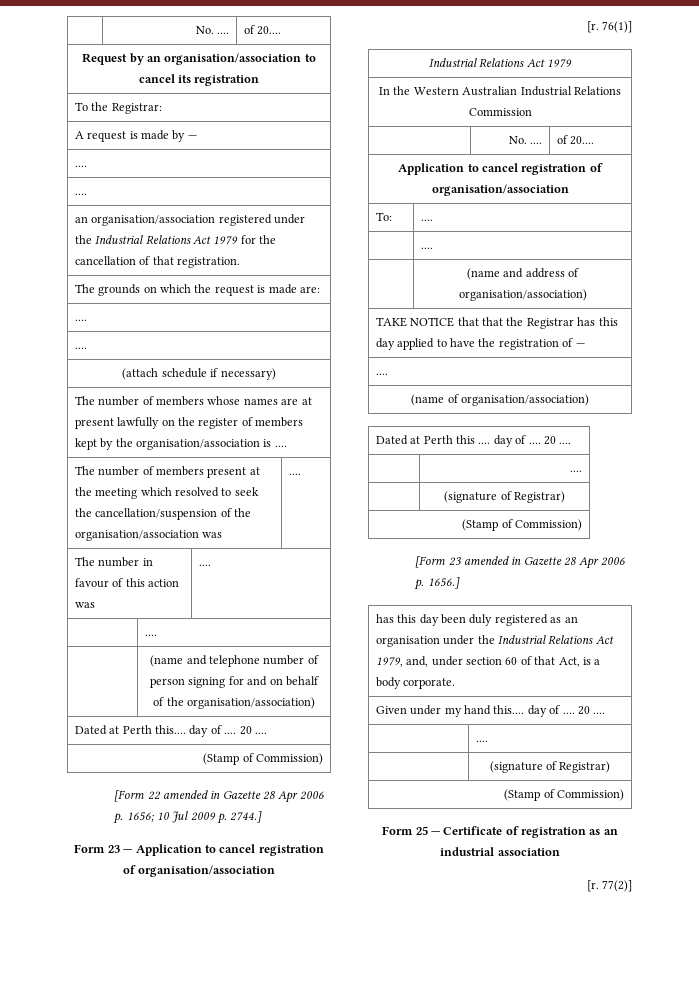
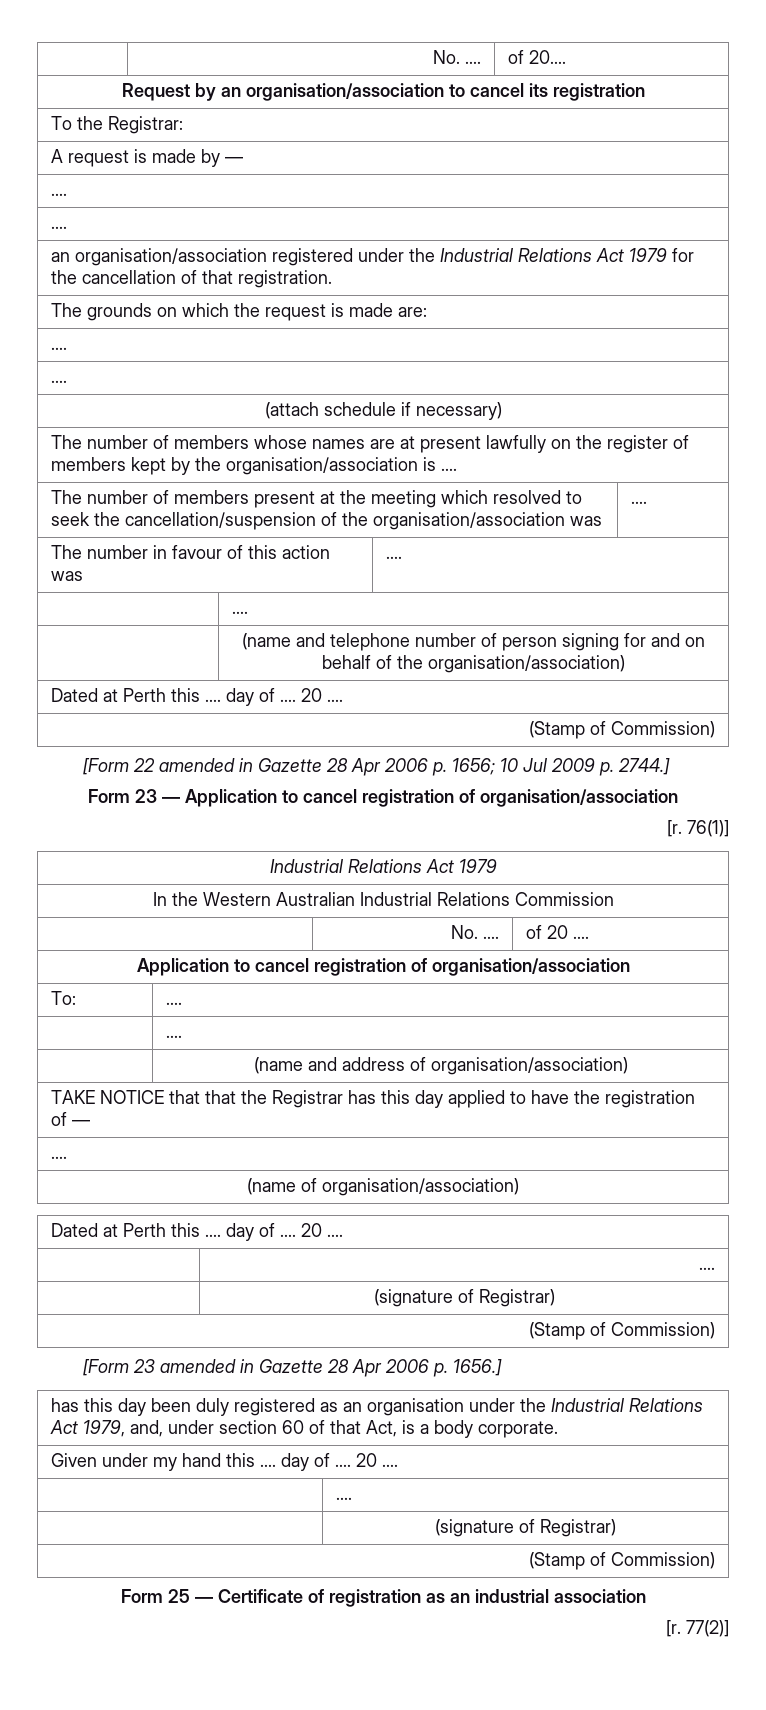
  | (name and telephone number of person signing for and on behalf of the organisation/association)
- Dated at Perth this.... day of .... 20 ....
+ Dated at Perth this .... day of .... 20 ....
  In the Western Australian Industrial Relations Commission
- | No. .... | of 20....
+ | No. .... | of 20 ....
- Given under my hand this.... day of .... 20 ....
+ Given under my hand this .... day of .... 20 ....

